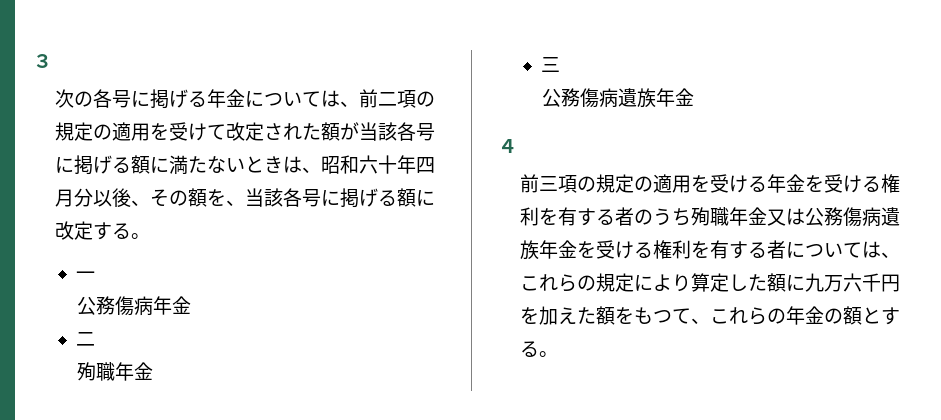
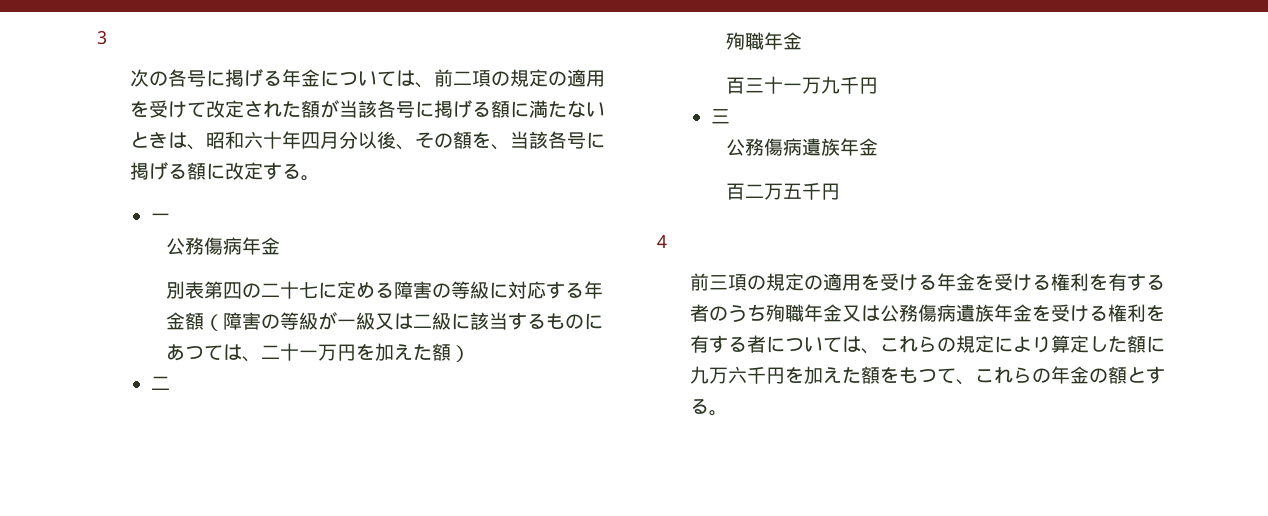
+ 別表第四の二十七に定める障害の等級に対応する年金額（障害の等級が一級又は二級に該当するものにあつては、二十一万円を加えた額）
+ 百三十一万九千円
+ 百二万五千円

